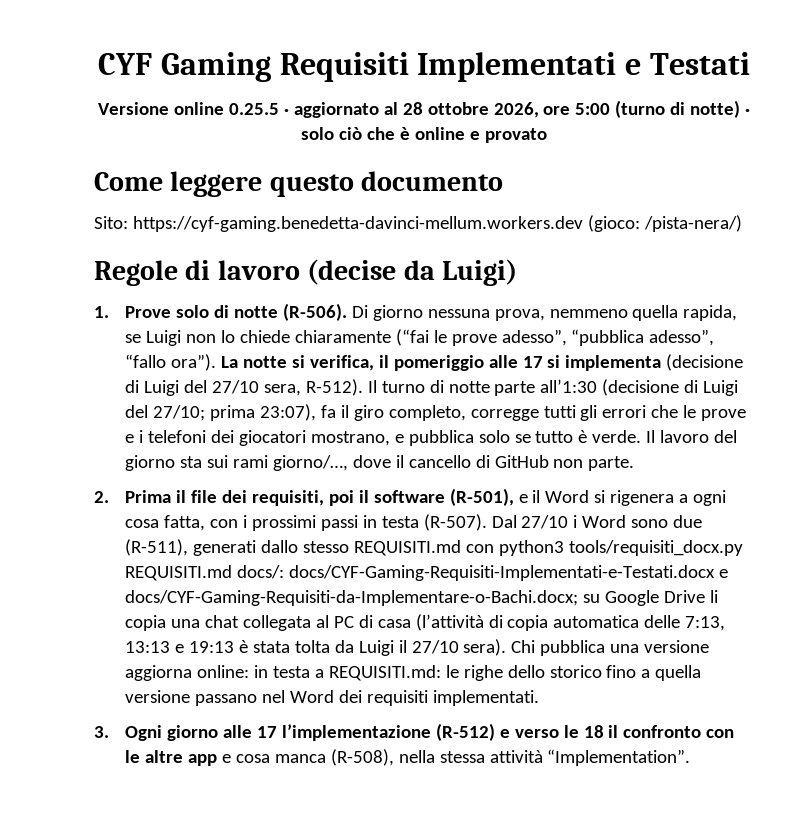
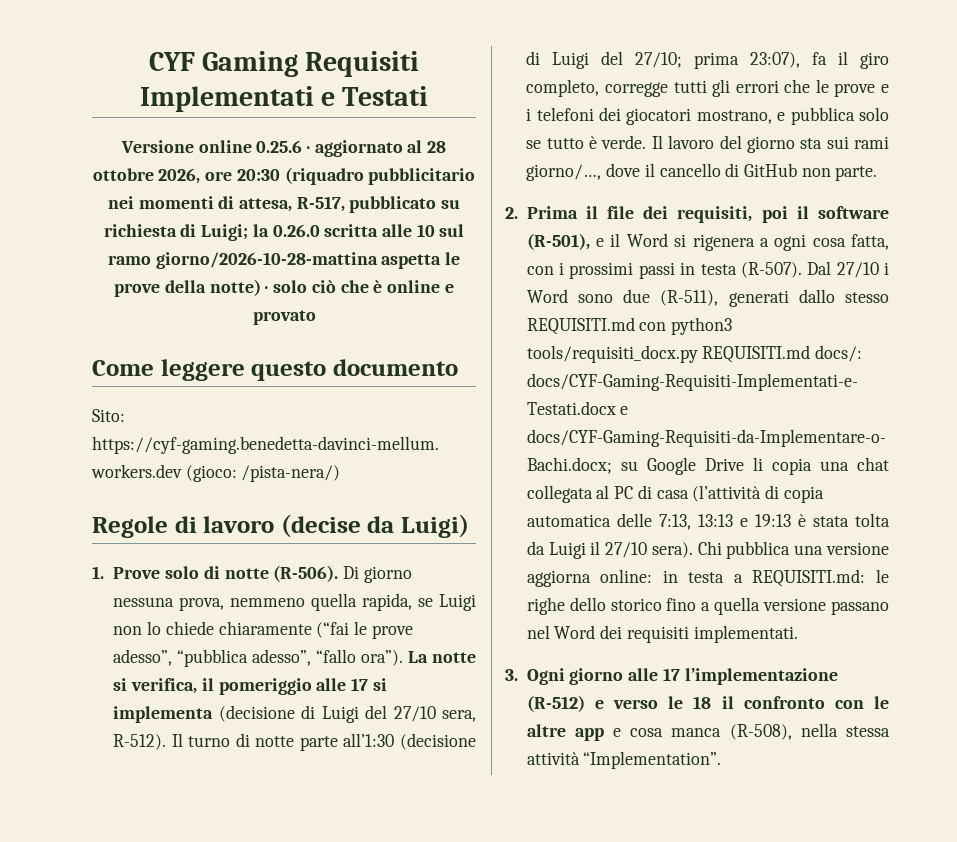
- Versione online 0.25.5 · aggiornato al 28 ottobre 2026, ore 5:00 (turno di notte) · solo ciò che è online e provato
+ Versione online 0.25.6 · aggiornato al 28 ottobre 2026, ore 20:30 (riquadro pubblicitario nei momenti di attesa, R-517, pubblicato su richiesta di Luigi; la 0.26.0 scritta alle 10 sul ramo giorno/2026-10-28-mattina aspetta le prove della notte) · solo ciò che è online e provato

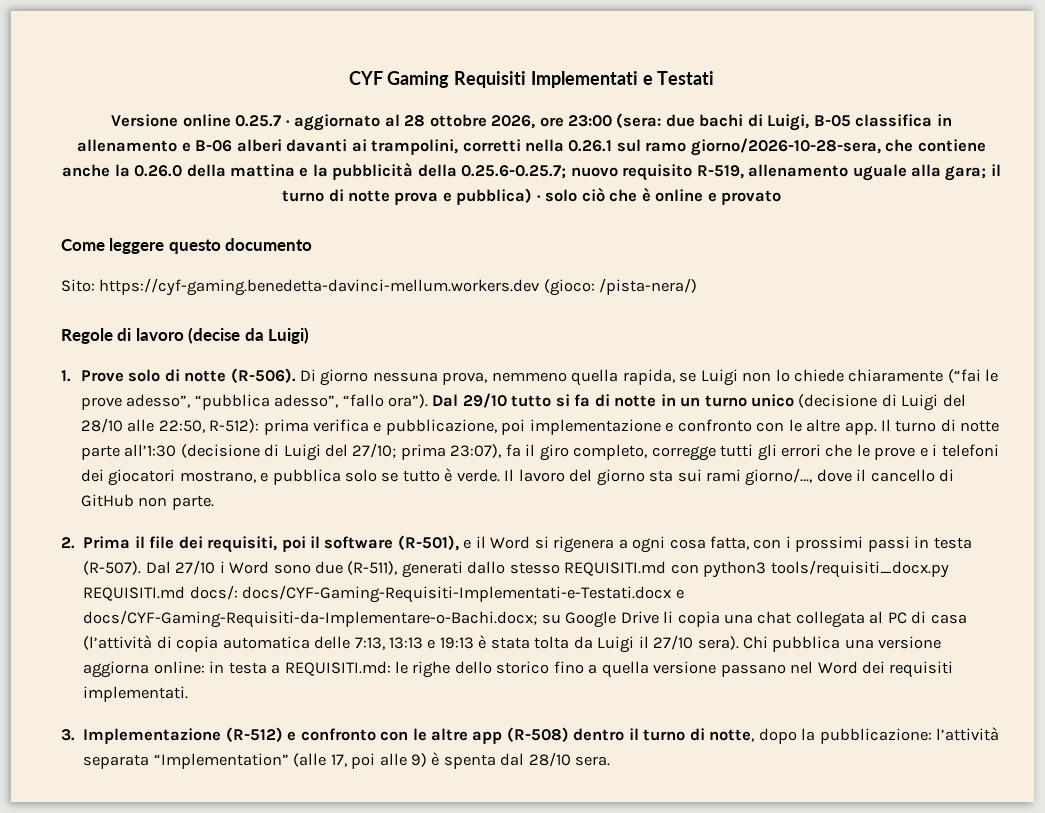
- Versione online 0.25.6 · aggiornato al 28 ottobre 2026, ore 20:30 (riquadro pubblicitario nei momenti di attesa, R-517, pubblicato su richiesta di Luigi; la 0.26.0 scritta alle 10 sul ramo giorno/2026-10-28-mattina aspetta le prove della notte) · solo ciò che è online e provato
+ Versione online 0.25.7 · aggiornato al 28 ottobre 2026, ore 23:00 (sera: due bachi di Luigi, B-05 classifica in allenamento e B-06 alberi davanti ai trampolini, corretti nella 0.26.1 sul ramo giorno/2026-10-28-sera, che contiene anche la 0.26.0 della mattina e la pubblicità della 0.25.6-0.25.7; nuovo requisito R-519, allenamento uguale alla gara; il turno di notte prova e pubblica) · solo ciò che è online e provato
- La notte si verifica, il pomeriggio alle 17 si implementa (decisione di Luigi del 27/10 sera, R-512).
+ Dal 29/10 tutto si fa di notte in un turno unico (decisione di Luigi del 28/10 alle 22:50, R-512): prima verifica e pubblicazione, poi implementazione e confronto con le altre app.
- 3. Ogni giorno alle 17 l’implementazione (R-512) e verso le 18 il confronto con le altre app e cosa manca (R-508), nella stessa attività “Implementation”.
+ 3. Implementazione (R-512) e confronto con le altre app (R-508) dentro il turno di notte, dopo la pubblicazione: l’attività separata “Implementation” (alle 17, poi alle 9) è spenta dal 28/10 sera.

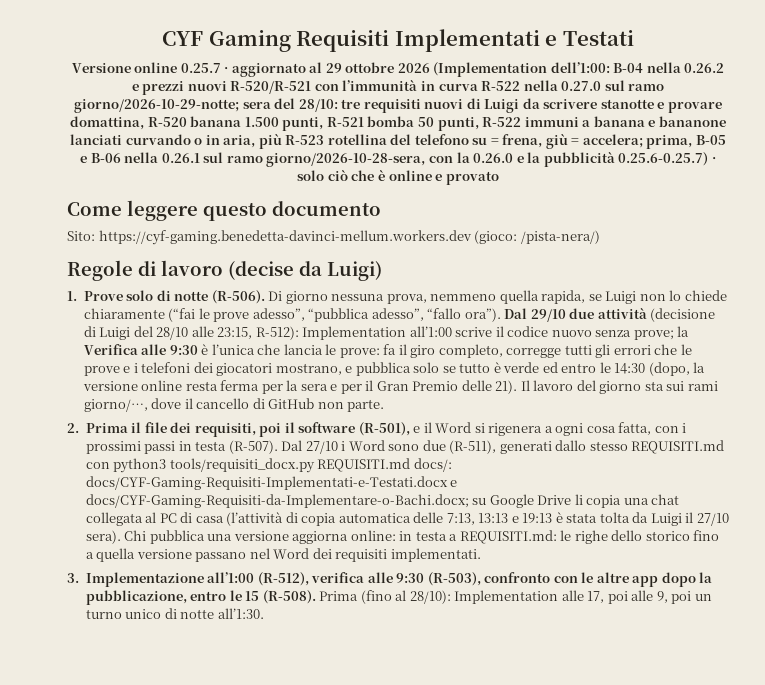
- Versione online 0.25.7 · aggiornato al 28 ottobre 2026, ore 23:00 (sera: due bachi di Luigi, B-05 classifica in allenamento e B-06 alberi davanti ai trampolini, corretti nella 0.26.1 sul ramo giorno/2026-10-28-sera, che contiene anche la 0.26.0 della mattina e la pubblicità della 0.25.6-0.25.7; nuovo requisito R-519, allenamento uguale alla gara; il turno di notte prova e pubblica) · solo ciò che è online e provato
+ Versione online 0.25.7 · aggiornato al 29 ottobre 2026 (Implementation dell’1:00: B-04 nella 0.26.2 e prezzi nuovi R-520/R-521 con l’immunità in curva R-522 nella 0.27.0 sul ramo giorno/2026-10-29-notte; sera del 28/10: tre requisiti nuovi di Luigi da scrivere stanotte e provare domattina, R-520 banana 1.500 punti, R-521 bomba 50 punti, R-522 immuni a banana e bananone lanciati curvando o in aria, più R-523 rotellina del telefono su = frena, giù = accelera; prima, B-05 e B-06 nella 0.26.1 sul ramo giorno/2026-10-28-sera, con la 0.26.0 e la pubblicità 0.25.6-0.25.7) · solo ciò che è online e provato
- Dal 29/10 tutto si fa di notte in un turno unico (decisione di Luigi del 28/10 alle 22:50, R-512): prima verifica e pubblicazione, poi implementazione e confronto con le altre app. Il turno di notte parte all’1:30 (decisione di Luigi del 27/10; prima 23:07), fa il giro completo, corregge tutti gli errori che le prove e i telefoni dei giocatori mostrano, e pubblica solo se tutto è verde.
+ Dal 29/10 due attività (decisione di Luigi del 28/10 alle 23:15, R-512): Implementation all’1:00 scrive il codice nuovo senza prove; la Verifica alle 9:30 è l’unica che lancia le prove: fa il giro completo, corregge tutti gli errori che le prove e i telefoni dei giocatori mostrano, e pubblica solo se tutto è verde ed entro le 14:30 (dopo, la versione online resta ferma per la sera e per il Gran Premio delle 21).
- 3. Implementazione (R-512) e confronto con le altre app (R-508) dentro il turno di notte, dopo la pubblicazione: l’attività separata “Implementation” (alle 17, poi alle 9) è spenta dal 28/10 sera.
+ 3. Implementazione all’1:00 (R-512), verifica alle 9:30 (R-503), confronto con le altre app dopo la pubblicazione, entro le 15 (R-508). Prima (fino al 28/10): Implementation alle 17, poi alle 9, poi un turno unico di notte all’1:30.

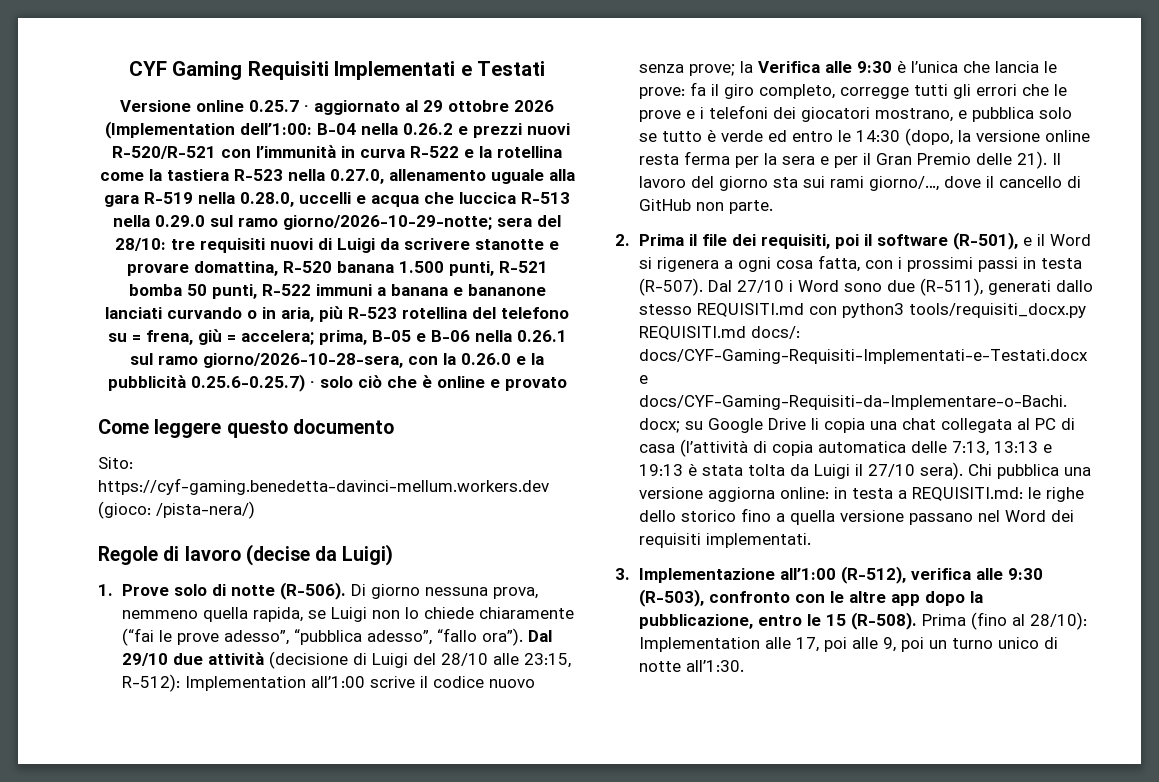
- B-04 nella 0.26.2 e prezzi nuovi R-520/R-521 con l’immunità in curva R-522 nella 0.27.0 sul ramo giorno/2026-10-29-notte;
+ B-04 nella 0.26.2 e prezzi nuovi R-520/R-521 con l’immunità in curva R-522 e la rotellina come la tastiera R-523 nella 0.27.0, allenamento uguale alla gara R-519 nella 0.28.0, uccelli e acqua che luccica R-513 nella 0.29.0 sul ramo giorno/2026-10-29-notte;

